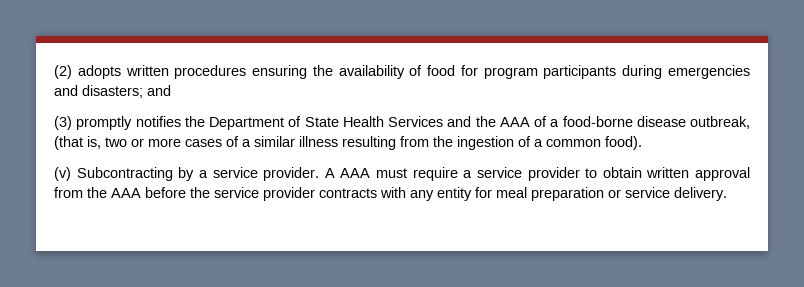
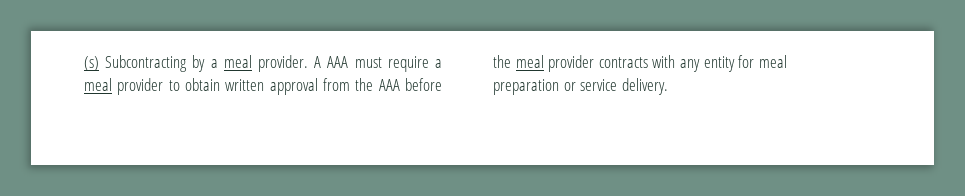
- (2) adopts written procedures ensuring the availability of food for program participants during emergencies and disasters; and
- (3) promptly notifies the Department of State Health Services and the AAA of a food-borne disease outbreak, (that is, two or more cases of a similar illness resulting from the ingestion of a common food).
- (v) Subcontracting by a service provider.
+ (s) Subcontracting by a meal provider.
- A AAA must require a service provider to obtain written approval from the AAA before the service provider contracts with any entity for meal preparation or service delivery.
+ A AAA must require a meal provider to obtain written approval from the AAA before the meal provider contracts with any entity for meal preparation or service delivery.

